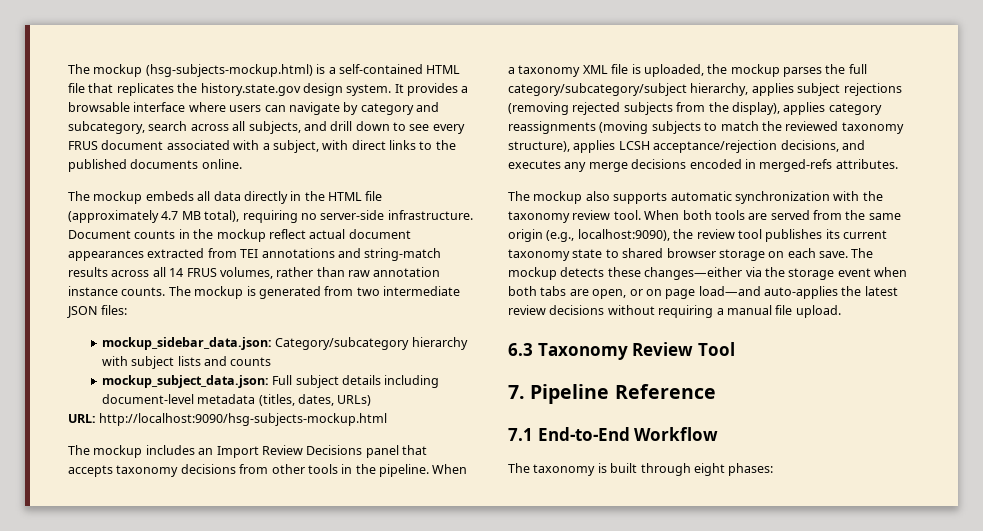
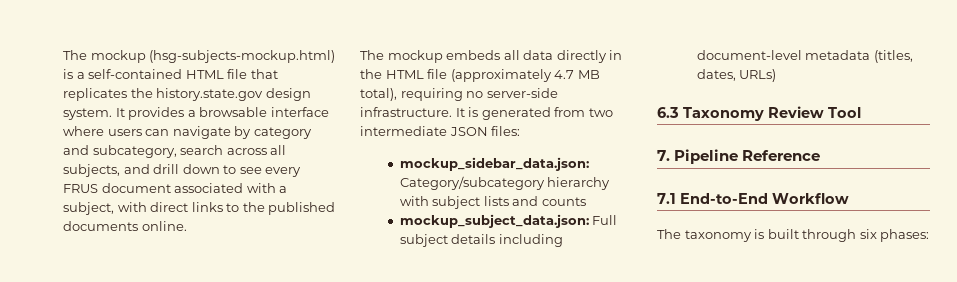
- Document counts in the mockup reflect actual document appearances extracted from TEI annotations and string-match results across all 14 FRUS volumes, rather than raw annotation instance counts. The mockup is generated from two intermediate JSON files:
+ It is generated from two intermediate JSON files:
- URL: http://localhost:9090/hsg-subjects-mockup.html
- The mockup includes an Import Review Decisions panel that accepts taxonomy decisions from other tools in the pipeline. When a taxonomy XML file is uploaded, the mockup parses the full category/subcategory/subject hierarchy, applies subject rejections (removing rejected subjects from the display), applies category reassignments (moving subjects to match the reviewed taxonomy structure), applies LCSH acceptance/rejection decisions, and executes any merge decisions encoded in merged-refs attributes.
- The mockup also supports automatic synchronization with the taxonomy review tool. When both tools are served from the same origin (e.g., localhost:9090), the review tool publishes its current taxonomy state to shared browser storage on each save. The mockup detects these changes—either via the storage event when both tabs are open, or on page load—and auto-applies the latest review decisions without requiring a manual file upload.
- The taxonomy is built through eight phases:
+ The taxonomy is built through six phases:

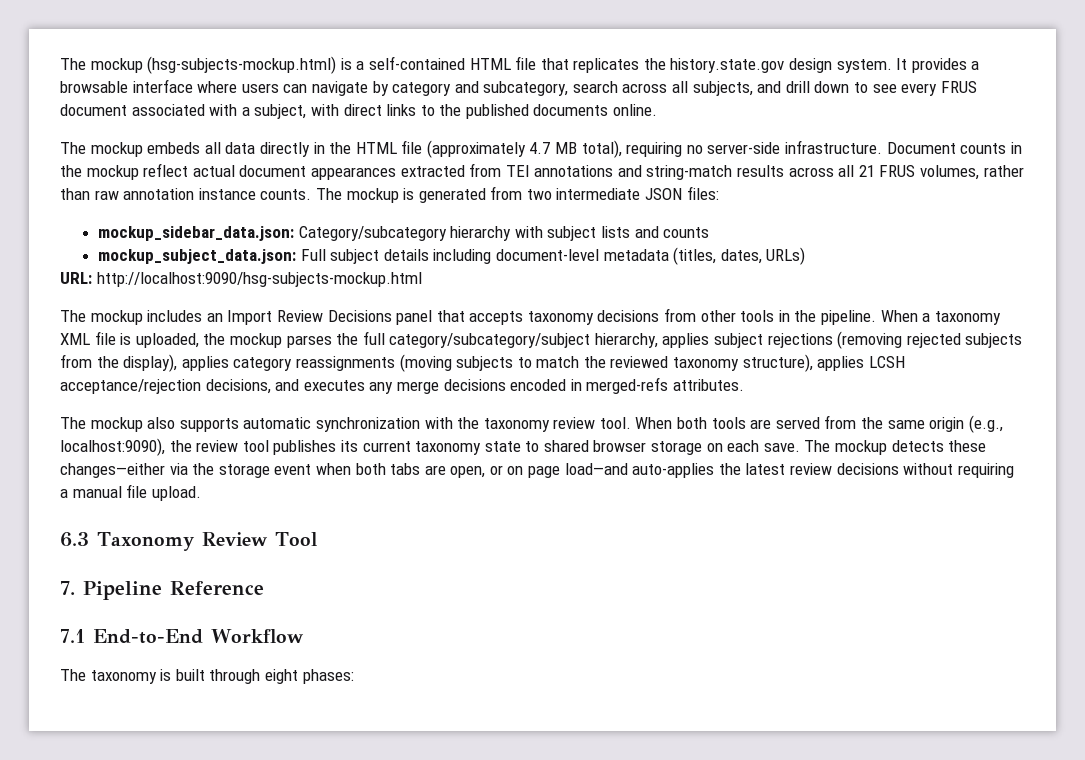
- It is generated from two intermediate JSON files:
+ Document counts in the mockup reflect actual document appearances extracted from TEI annotations and string-match results across all 21 FRUS volumes, rather than raw annotation instance counts. The mockup is generated from two intermediate JSON files:
+ URL: http://localhost:9090/hsg-subjects-mockup.html
+ The mockup includes an Import Review Decisions panel that accepts taxonomy decisions from other tools in the pipeline. When a taxonomy XML file is uploaded, the mockup parses the full category/subcategory/subject hierarchy, applies subject rejections (removing rejected subjects from the display), applies category reassignments (moving subjects to match the reviewed taxonomy structure), applies LCSH acceptance/rejection decisions, and executes any merge decisions encoded in merged-refs attributes.
+ The mockup also supports automatic synchronization with the taxonomy review tool. When both tools are served from the same origin (e.g., localhost:9090), the review tool publishes its current taxonomy state to shared browser storage on each save. The mockup detects these changes—either via the storage event when both tabs are open, or on page load—and auto-applies the latest review decisions without requiring a manual file upload.
- The taxonomy is built through six phases:
+ The taxonomy is built through eight phases:

